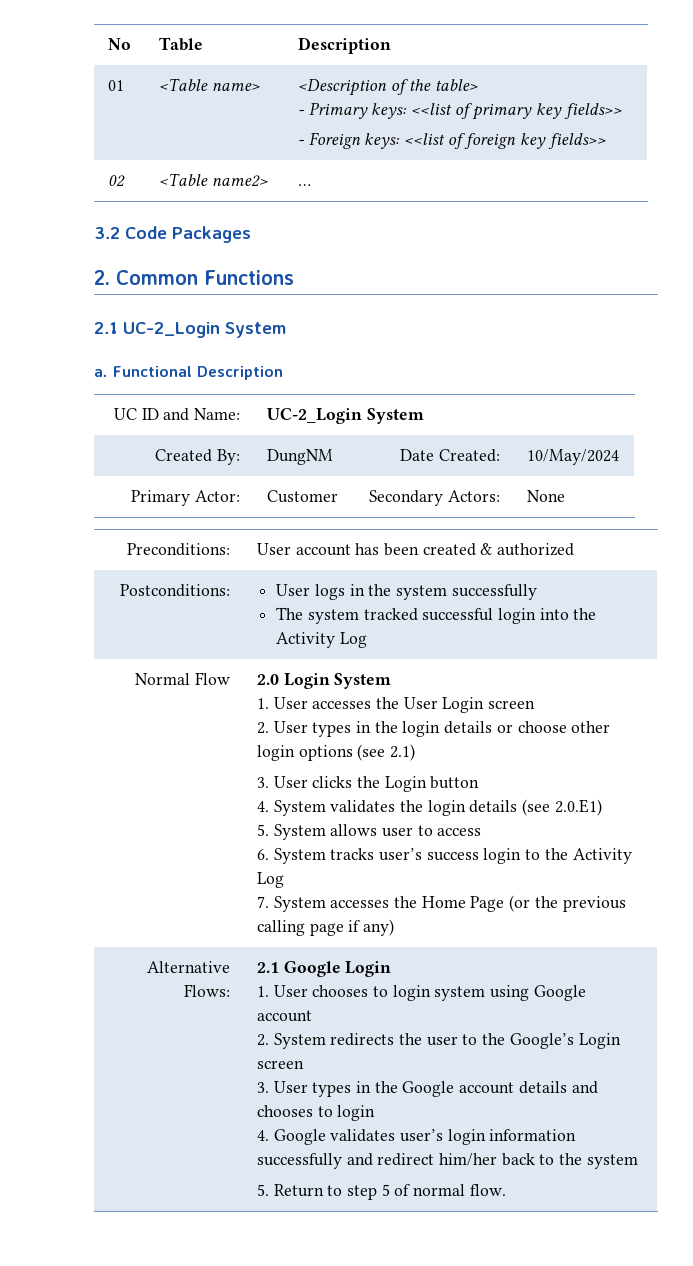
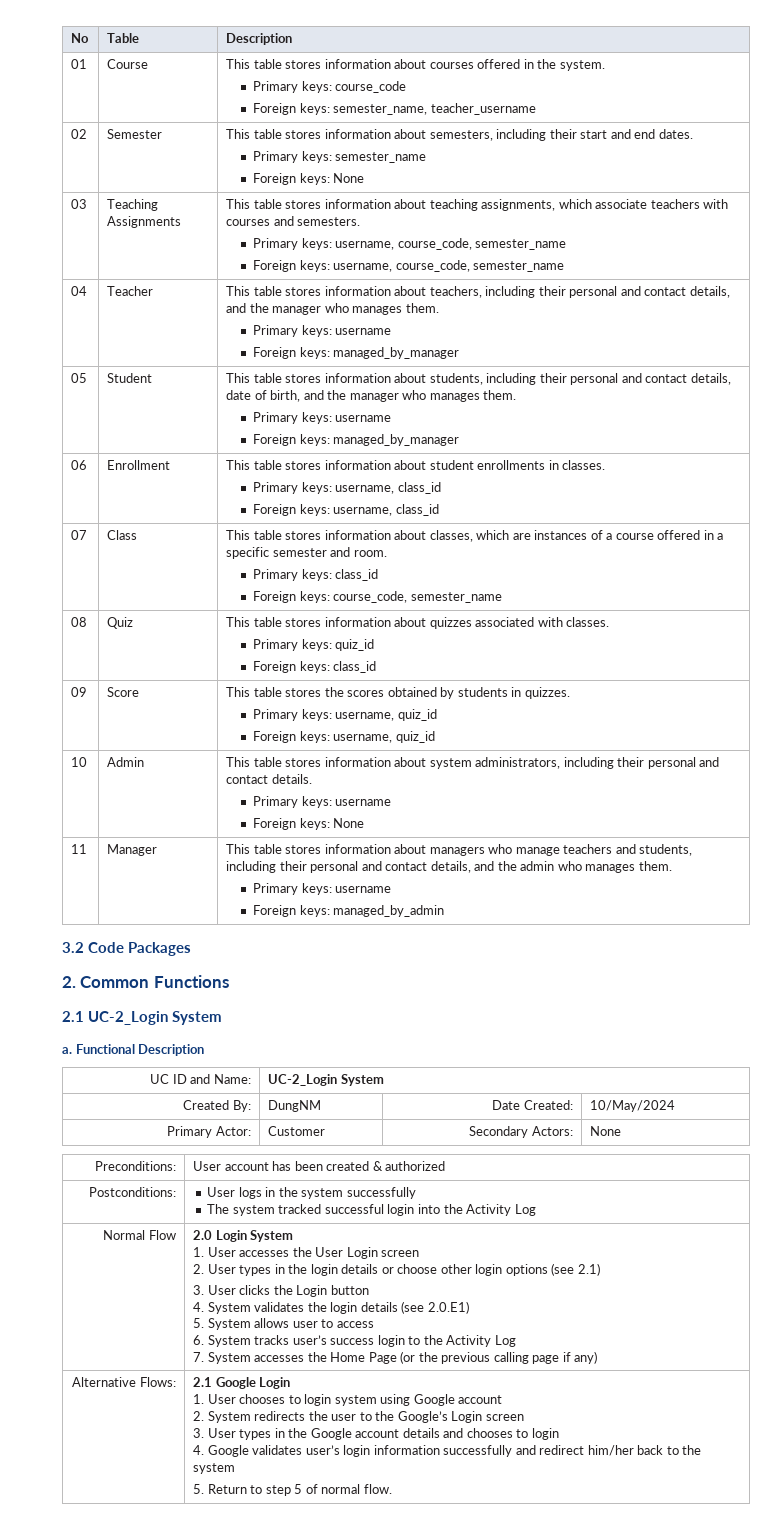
- 01 | <Table name> | <Description of the table>
- - Primary keys: <<list of primary key fields>>
- - Foreign keys: <<list of foreign key fields>>
- 02 | <Table name2> | …
+ 01 | Course | This table stores information about courses offered in the system.
+ Primary keys: course_code
+ Foreign keys: semester_name, teacher_username
+ 02 | Semester | This table stores information about semesters, including their start and end dates.
+ Primary keys: semester_name
+ Foreign keys: None
+ 03 | Teaching Assignments | This table stores information about teaching assignments, which associate teachers with courses and semesters.
+ Primary keys: username, course_code, semester_name
+ Foreign keys: username, course_code, semester_name
+ 04 | Teacher | This table stores information about teachers, including their personal and contact details, and the manager who manages them.
+ Primary keys: username
+ Foreign keys: managed_by_manager
+ 05 | Student | This table stores information about students, including their personal and contact details, date of birth, and the manager who manages them.
+ Primary keys: username
+ Foreign keys: managed_by_manager
+ 06 | Enrollment | This table stores information about student enrollments in classes.
+ Primary keys: username, class_id
+ Foreign keys: username, class_id
+ 07 | Class | This table stores information about classes, which are instances of a course offered in a specific semester and room.
+ Primary keys: class_id
+ Foreign keys: course_code, semester_name
+ 08 | Quiz | This table stores information about quizzes associated with classes.
+ Primary keys: quiz_id
+ Foreign keys: class_id
+ 09 | Score | This table stores the scores obtained by students in quizzes.
+ Primary keys: username, quiz_id
+ Foreign keys: username, quiz_id
+ 10 | Admin | This table stores information about system administrators, including their personal and contact details.
+ Primary keys: username
+ Foreign keys: None
+ 11 | Manager | This table stores information about managers who manage teachers and students, including their personal and contact details, and the admin who manages them.
+ Primary keys: username
+ Foreign keys: managed_by_admin

